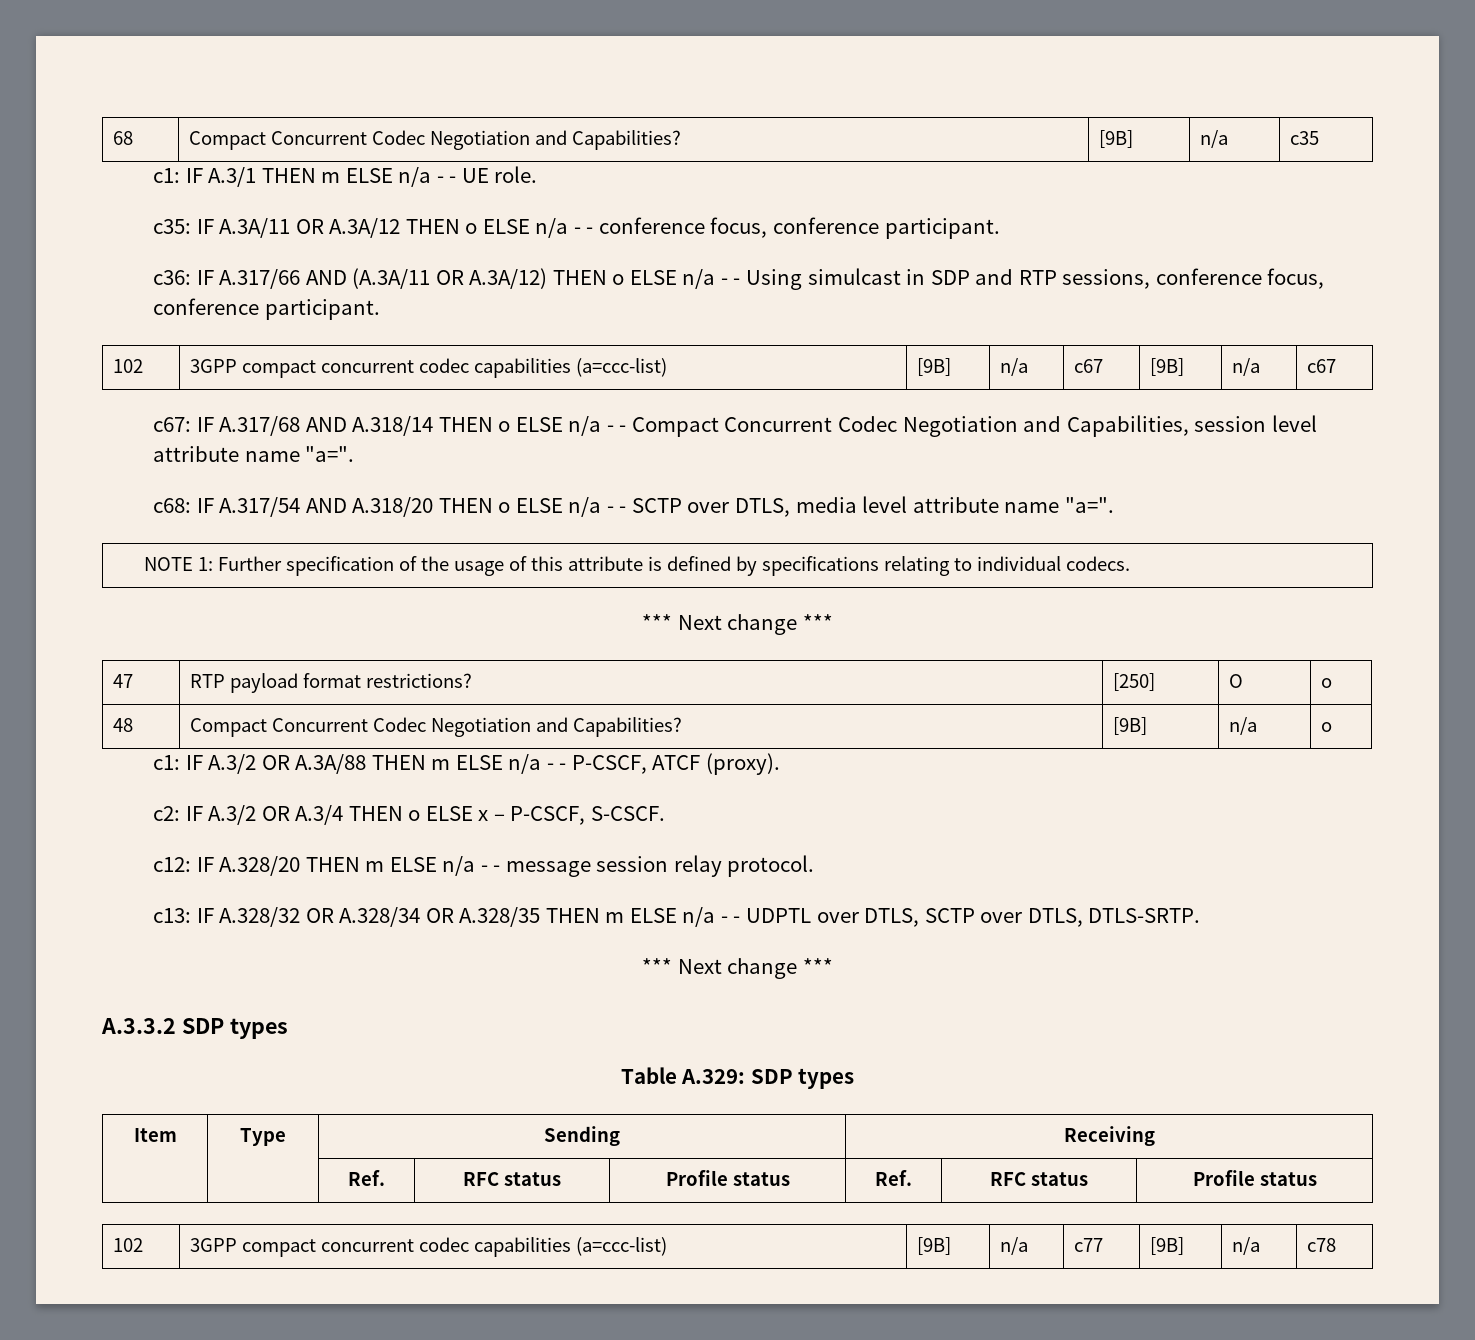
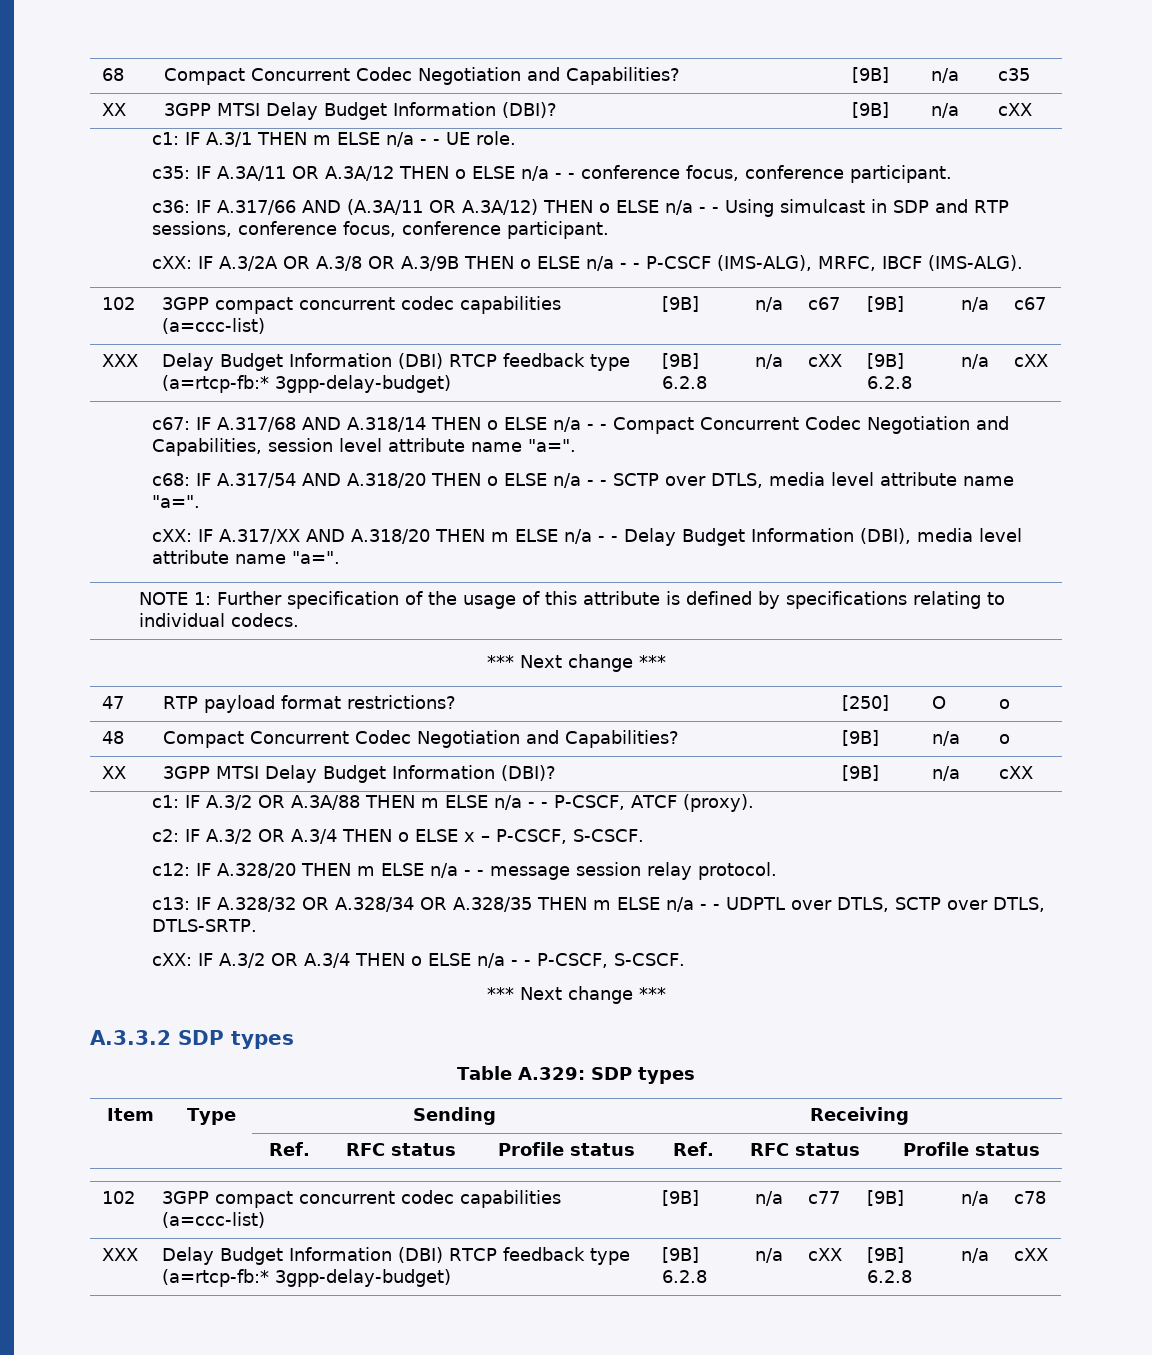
  68 | Compact Concurrent Codec Negotiation and Capabilities? | [9B] | n/a | c35
+ XX | 3GPP MTSI Delay Budget Information (DBI)? | [9B] | n/a | cXX
+ cXX: IF A.3/2A OR A.3/8 OR A.3/9B THEN o ELSE n/a - - P-CSCF (IMS-ALG), MRFC, IBCF (IMS-ALG).
  102 | 3GPP compact concurrent codec capabilities (a=ccc-list) | [9B] | n/a | c67 | [9B] | n/a | c67
+ XXX | Delay Budget Information (DBI) RTCP feedback type (a=rtcp-fb:* 3gpp-delay-budget) | [9B] 6.2.8 | n/a | cXX | [9B] 6.2.8 | n/a | cXX
+ cXX: IF A.317/XX AND A.318/20 THEN m ELSE n/a - - Delay Budget Information (DBI), media level attribute name "a=".
  48 | Compact Concurrent Codec Negotiation and Capabilities? | [9B] | n/a | o
+ XX | 3GPP MTSI Delay Budget Information (DBI)? | [9B] | n/a | cXX
+ cXX: IF A.3/2 OR A.3/4 THEN o ELSE n/a - - P-CSCF, S-CSCF.
  102 | 3GPP compact concurrent codec capabilities (a=ccc-list) | [9B] | n/a | c77 | [9B] | n/a | c78
+ XXX | Delay Budget Information (DBI) RTCP feedback type (a=rtcp-fb:* 3gpp-delay-budget) | [9B] 6.2.8 | n/a | cXX | [9B] 6.2.8 | n/a | cXX

